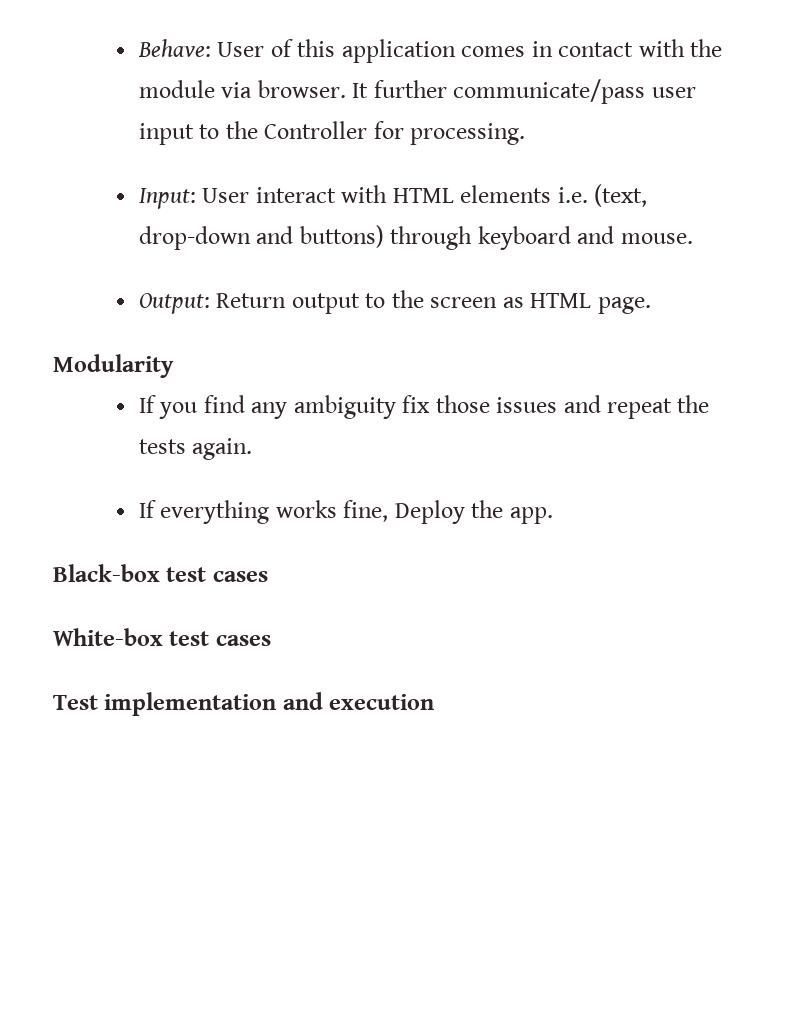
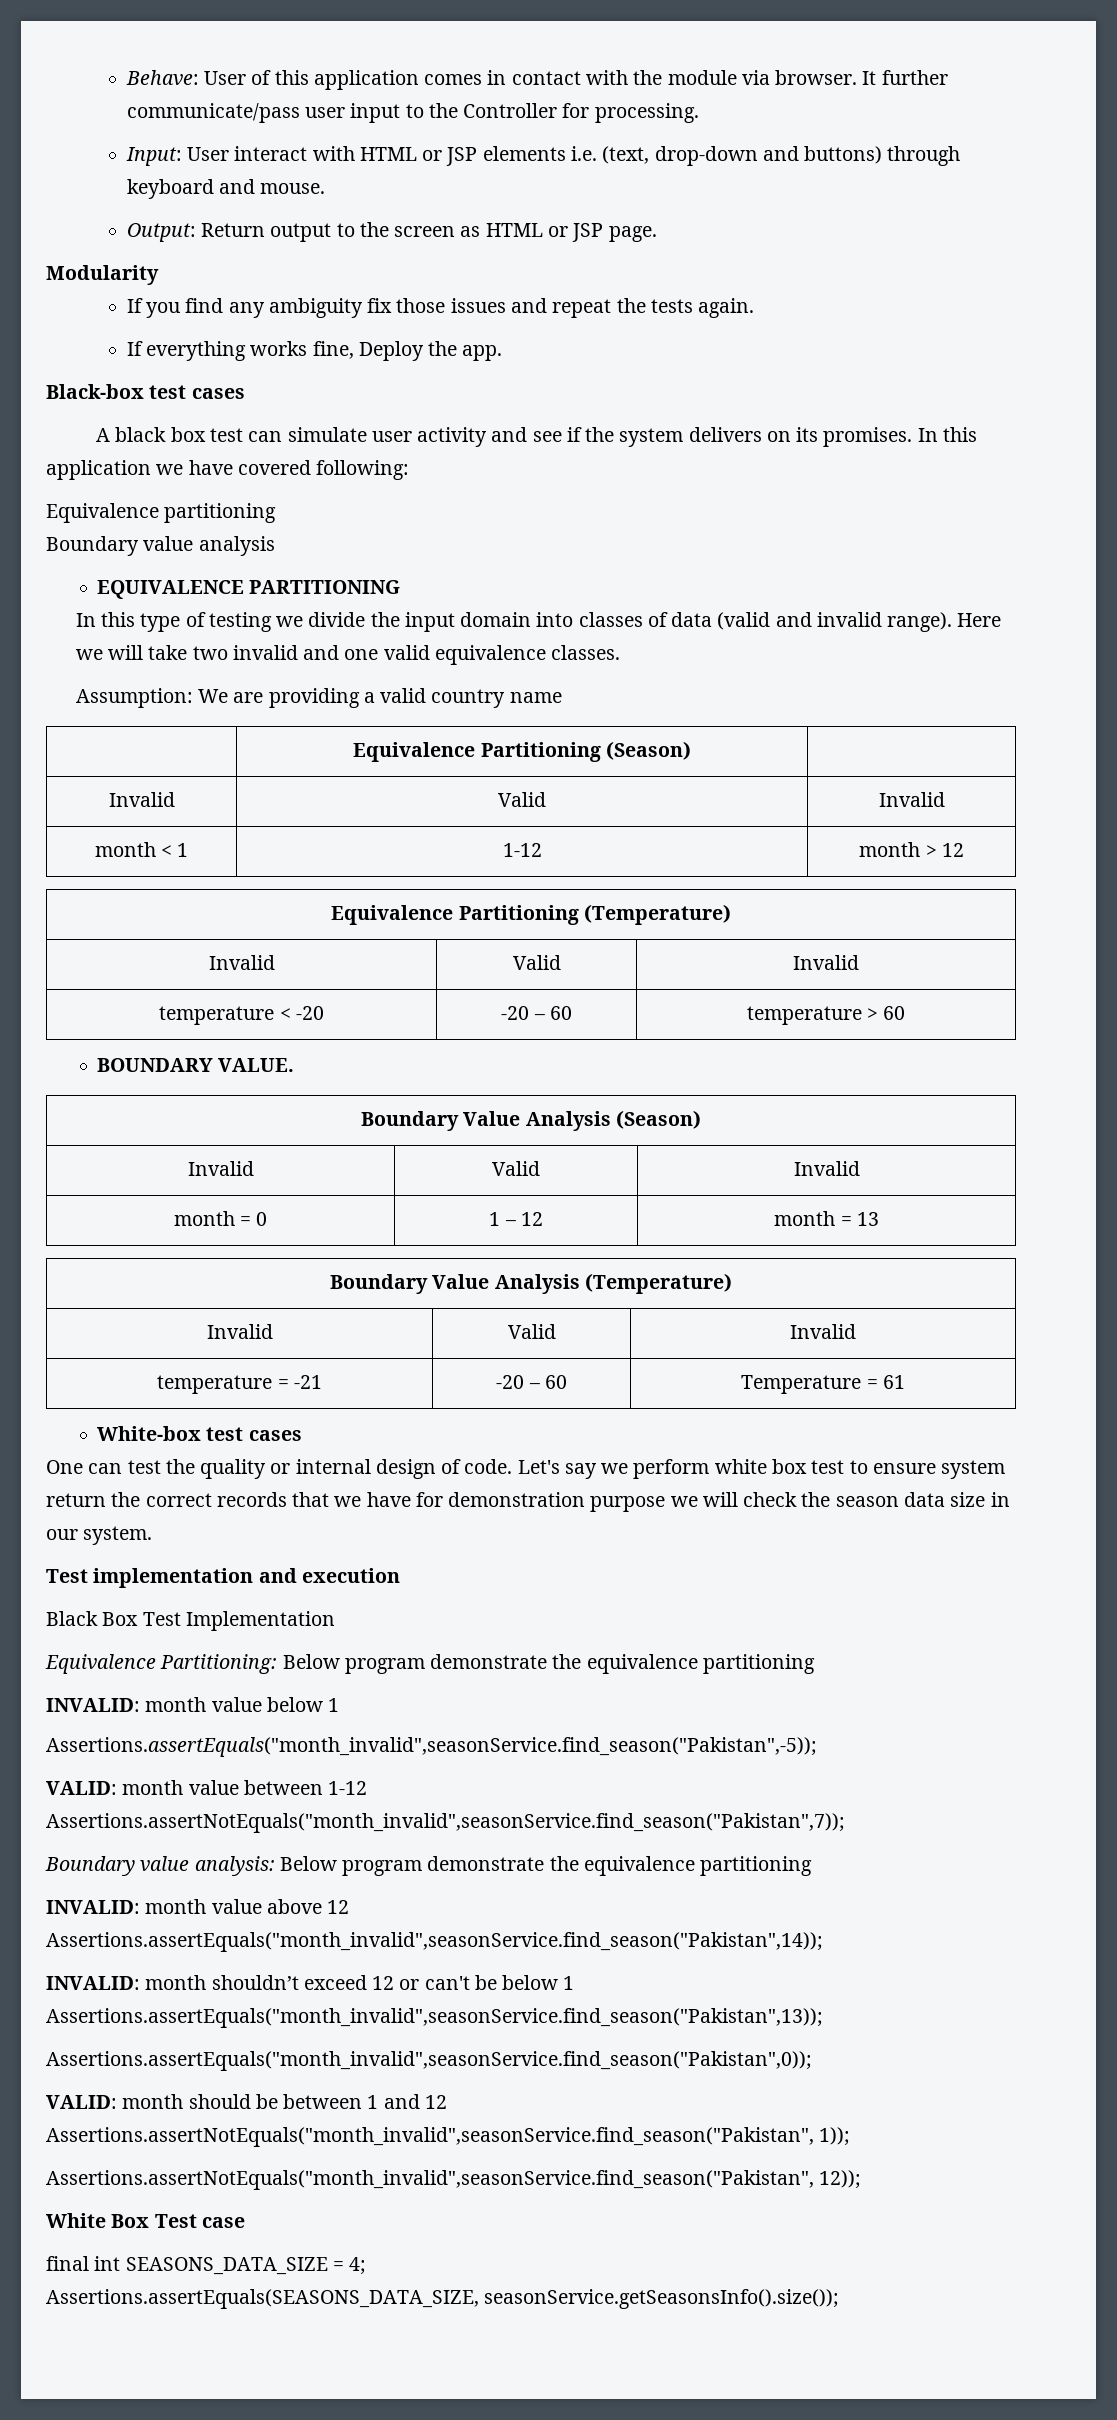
- Input: User interact with HTML elements i.e. (text, drop-down and buttons) through keyboard and mouse.
+ Input: User interact with HTML or JSP elements i.e. (text, drop-down and buttons) through keyboard and mouse.
- Output: Return output to the screen as HTML page.
+ Output: Return output to the screen as HTML or JSP page.
+ A black box test can simulate user activity and see if the system delivers on its promises. In this application we have covered following:
+ Equivalence partitioning
+ Boundary value analysis
+ EQUIVALENCE PARTITIONING
+ In this type of testing we divide the input domain into classes of data (valid and invalid range). Here we will take two invalid and one valid equivalence classes.
+ Assumption: We are providing a valid country name
+ | Equivalence Partitioning (Season) |
+ Invalid | Valid | Invalid
+ month < 1 | 1-12 | month > 12
+ Equivalence Partitioning (Temperature)
+ Invalid | Valid | Invalid
+ temperature < -20 | -20 – 60 | temperature > 60
+ BOUNDARY VALUE.
+ Boundary Value Analysis (Season)
+ Invalid | Valid | Invalid
+ month = 0 | 1 – 12 | month = 13
+ Boundary Value Analysis (Temperature)
+ Invalid | Valid | Invalid
+ temperature = -21 | -20 – 60 | Temperature = 61
  White-box test cases
+ One can test the quality or internal design of code. Let's say we perform white box test to ensure system return the correct records that we have for demonstration purpose we will check the season data size in our system.
  Test implementation and execution
+ Black Box Test Implementation
+ Equivalence Partitioning: Below program demonstrate the equivalence partitioning
+ INVALID: month value below 1
+ Assertions.assertEquals("month_invalid",seasonService.find_season("Pakistan",-5));
+ VALID: month value between 1-12 Assertions.assertNotEquals("month_invalid",seasonService.find_season("Pakistan",7));
+ Boundary value analysis: Below program demonstrate the equivalence partitioning
+ INVALID: month value above 12 Assertions.assertEquals("month_invalid",seasonService.find_season("Pakistan",14));
+ INVALID: month shouldn’t exceed 12 or can't be below 1 Assertions.assertEquals("month_invalid",seasonService.find_season("Pakistan",13));
+ Assertions.assertEquals("month_invalid",seasonService.find_season("Pakistan",0));
+ VALID: month should be between 1 and 12 Assertions.assertNotEquals("month_invalid",seasonService.find_season("Pakistan", 1));
+ Assertions.assertNotEquals("month_invalid",seasonService.find_season("Pakistan", 12));
+ White Box Test case
+ final int SEASONS_DATA_SIZE = 4;
+ Assertions.assertEquals(SEASONS_DATA_SIZE, seasonService.getSeasonsInfo().size());

